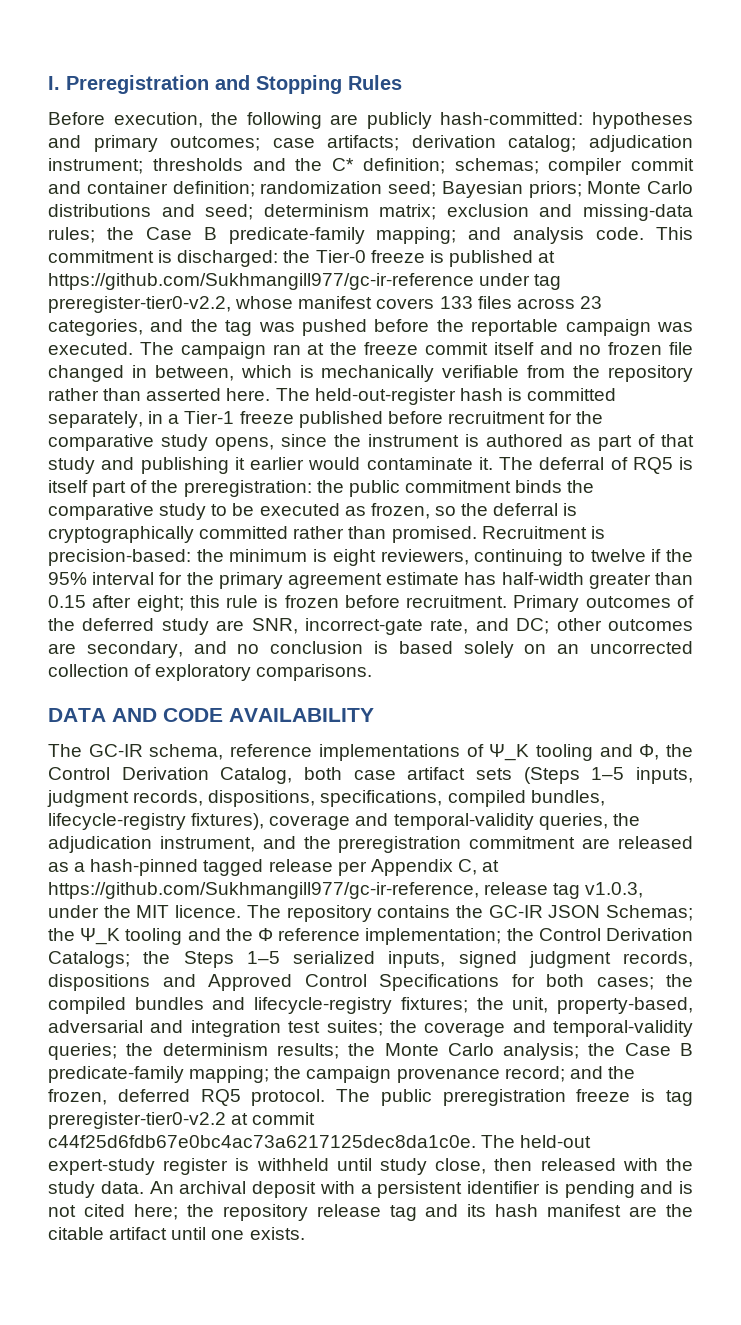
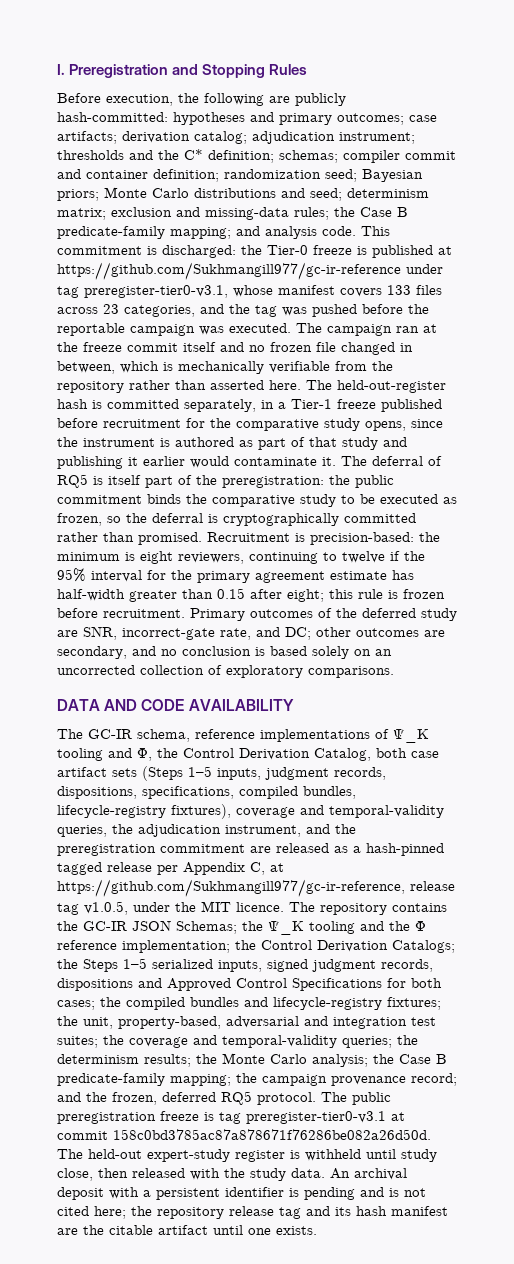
- This commitment is discharged: the Tier-0 freeze is published at https://github.com/Sukhmangill977/gc-ir-reference under tag preregister-tier0-v2.2, whose manifest covers 133 files across 23 categories, and the tag was pushed before the reportable campaign was executed.
+ This commitment is discharged: the Tier-0 freeze is published at https://github.com/Sukhmangill977/gc-ir-reference under tag preregister-tier0-v3.1, whose manifest covers 133 files across 23 categories, and the tag was pushed before the reportable campaign was executed.
- The GC-IR schema, reference implementations of Ψ_K tooling and Φ, the Control Derivation Catalog, both case artifact sets (Steps 1–5 inputs, judgment records, dispositions, specifications, compiled bundles, lifecycle-registry fixtures), coverage and temporal-validity queries, the adjudication instrument, and the preregistration commitment are released as a hash-pinned tagged release per Appendix C, at https://github.com/Sukhmangill977/gc-ir-reference, release tag v1.0.3, under the MIT licence.
+ The GC-IR schema, reference implementations of Ψ_K tooling and Φ, the Control Derivation Catalog, both case artifact sets (Steps 1–5 inputs, judgment records, dispositions, specifications, compiled bundles, lifecycle-registry fixtures), coverage and temporal-validity queries, the adjudication instrument, and the preregistration commitment are released as a hash-pinned tagged release per Appendix C, at https://github.com/Sukhmangill977/gc-ir-reference, release tag v1.0.5, under the MIT licence.
- The public preregistration freeze is tag preregister-tier0-v2.2 at commit c44f25d6fdb67e0bc4ac73a6217125dec8da1c0e.
+ The public preregistration freeze is tag preregister-tier0-v3.1 at commit 158c0bd3785ac87a878671f76286be082a26d50d.

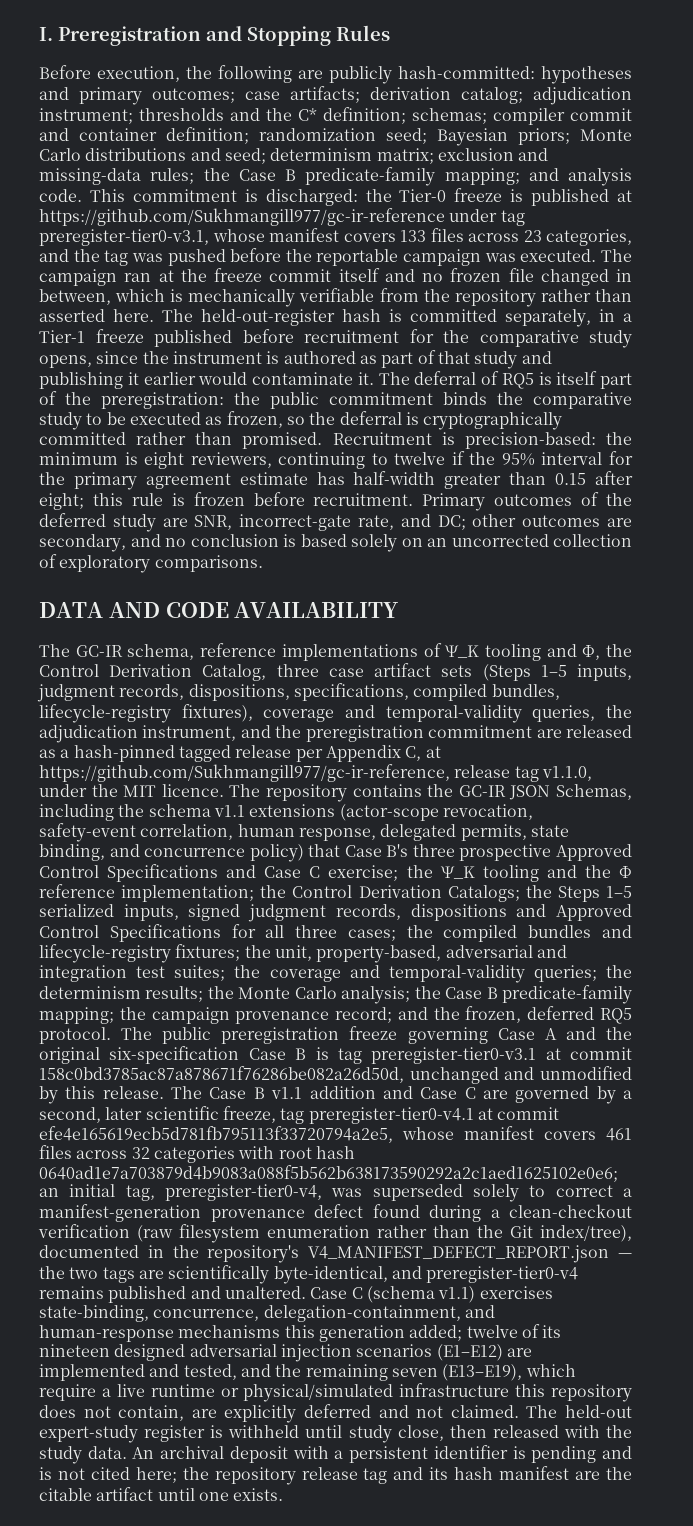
- The GC-IR schema, reference implementations of Ψ_K tooling and Φ, the Control Derivation Catalog, both case artifact sets (Steps 1–5 inputs, judgment records, dispositions, specifications, compiled bundles, lifecycle-registry fixtures), coverage and temporal-validity queries, the adjudication instrument, and the preregistration commitment are released as a hash-pinned tagged release per Appendix C, at https://github.com/Sukhmangill977/gc-ir-reference, release tag v1.0.5, under the MIT licence.
+ The GC-IR schema, reference implementations of Ψ_K tooling and Φ, the Control Derivation Catalog, three case artifact sets (Steps 1–5 inputs, judgment records, dispositions, specifications, compiled bundles, lifecycle-registry fixtures), coverage and temporal-validity queries, the adjudication instrument, and the preregistration commitment are released as a hash-pinned tagged release per Appendix C, at https://github.com/Sukhmangill977/gc-ir-reference, release tag v1.1.0, under the MIT licence.
- The repository contains the GC-IR JSON Schemas;
+ The repository contains the GC-IR JSON Schemas, including the schema v1.1 extensions (actor-scope revocation, safety-event correlation, human response, delegated permits, state binding, and concurrence policy) that Case B's three prospective Approved Control Specifications and Case C exercise;
- the Steps 1–5 serialized inputs, signed judgment records, dispositions and Approved Control Specifications for both cases;
+ the Steps 1–5 serialized inputs, signed judgment records, dispositions and Approved Control Specifications for all three cases;
- The public preregistration freeze is tag preregister-tier0-v3.1 at commit 158c0bd3785ac87a878671f76286be082a26d50d.
+ The public preregistration freeze governing Case A and the original six-specification Case B is tag preregister-tier0-v3.1 at commit 158c0bd3785ac87a878671f76286be082a26d50d, unchanged and unmodified by this release. The Case B v1.1 addition and Case C are governed by a second, later scientific freeze, tag preregister-tier0-v4.1 at commit efe4e165619ecb5d781fb795113f33720794a2e5, whose manifest covers 461 files across 32 categories with root hash 0640ad1e7a703879d4b9083a088f5b562b638173590292a2c1aed1625102e0e6; an initial tag, preregister-tier0-v4, was superseded solely to correct a manifest-generation provenance defect found during a clean-checkout verification (raw filesystem enumeration rather than the Git index/tree), documented in the repository's V4_MANIFEST_DEFECT_REPORT.json — the two tags are scientifically byte-identical, and preregister-tier0-v4 remains published and unaltered. Case C (schema v1.1) exercises state-binding, concurrence, delegation-containment, and human-response mechanisms this generation added; twelve of its nineteen designed adversarial injection scenarios (E1–E12) are implemented and tested, and the remaining seven (E13–E19), which require a live runtime or physical/simulated infrastructure this repository does not contain, are explicitly deferred and not claimed.

